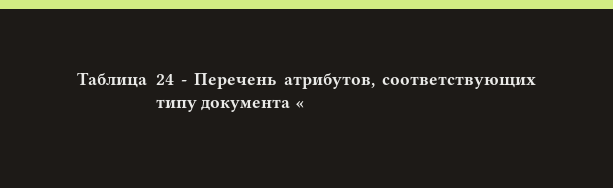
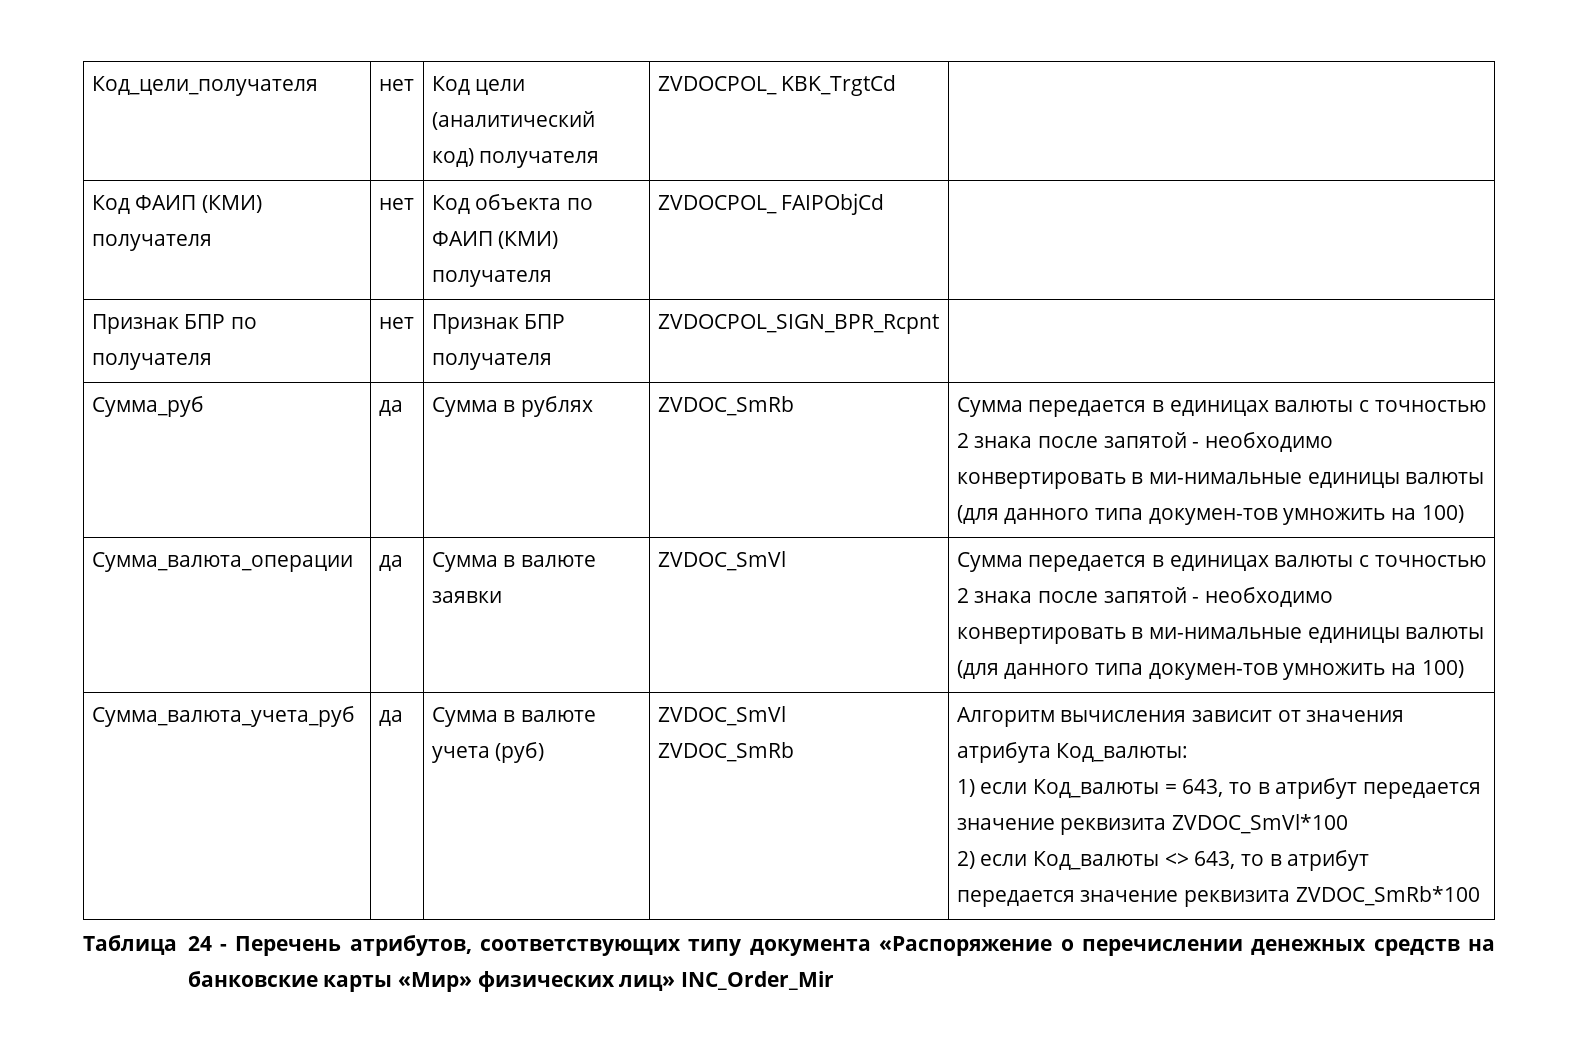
+ Код_цели_получателя | нет | Код цели (аналитический код) получателя | ZVDOCPOL_ KBK_TrgtCd |
+ Код ФАИП (КМИ) получателя | нет | Код объекта по ФАИП (КМИ) получателя | ZVDOCPOL_ FAIPObjCd |
+ Признак БПР по получателя | нет | Признак БПР получателя | ZVDOCPOL_SIGN_BPR_Rcpnt |
+ Сумма_руб | да | Сумма в рублях | ZVDOC_SmRb | Сумма передается в единицах валюты с точностью 2 знака после запятой - необходимо конвертировать в ми-нимальные единицы валюты (для данного типа докумен-тов умножить на 100)
+ Сумма_валюта_операции | да | Сумма в валюте заявки | ZVDOC_SmVl | Сумма передается в единицах валюты с точностью 2 знака после запятой - необходимо конвертировать в ми-нимальные единицы валюты (для данного типа докумен-тов умножить на 100)
+ Сумма_валюта_учета_руб | да | Сумма в валюте учета (руб) | ZVDOC_SmVl
+ ZVDOC_SmRb | Алгоритм вычисления зависит от значения атрибута Код_валюты:
+ 1) если Код_валюты = 643, то в атрибут передается значение реквизита ZVDOC_SmVl*100
+ 2) если Код_валюты <> 643, то в атрибут передается значение реквизита ZVDOC_SmRb*100
- Таблица 24 - Перечень атрибутов, соответствующих типу документа «
+ Таблица 24 - Перечень атрибутов, соответствующих типу документа «Распоряжение о перечислении денежных средств на банковские карты «Мир» физических лиц» INC_Order_Mir

